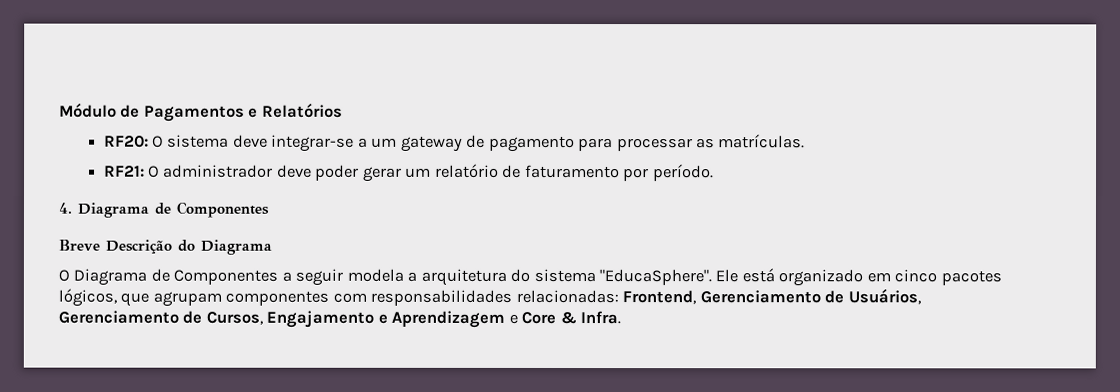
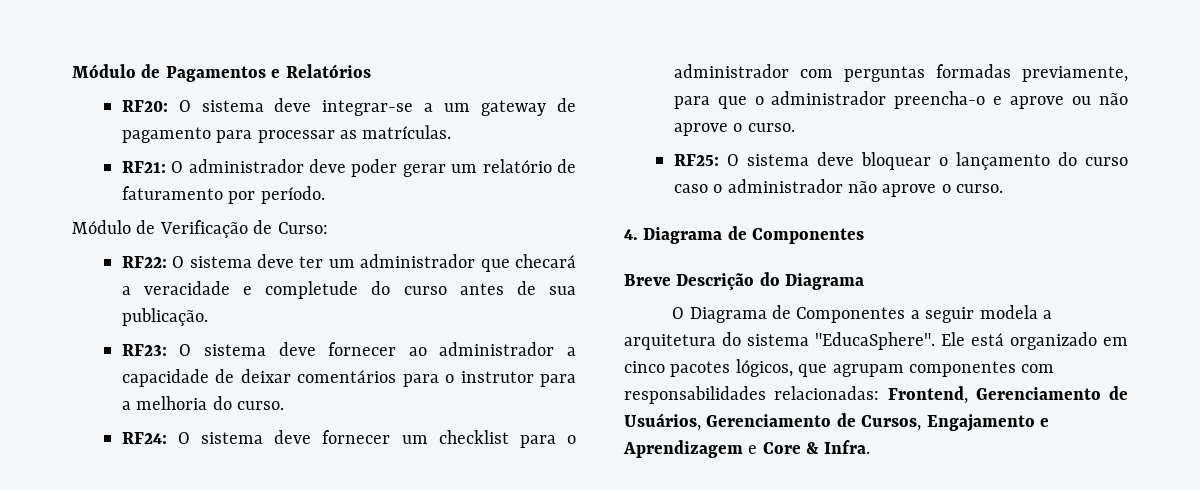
+ Módulo de Verificação de Curso:
+ RF22: O sistema deve ter um administrador que checará a veracidade e completude do curso antes de sua publicação.
+ RF23: O sistema deve fornecer ao administrador a capacidade de deixar comentários para o instrutor para a melhoria do curso.
+ RF24: O sistema deve fornecer um checklist para o administrador com perguntas formadas previamente, para que o administrador preencha-o e aprove ou não aprove o curso.
+ RF25: O sistema deve bloquear o lançamento do curso caso o administrador não aprove o curso.

